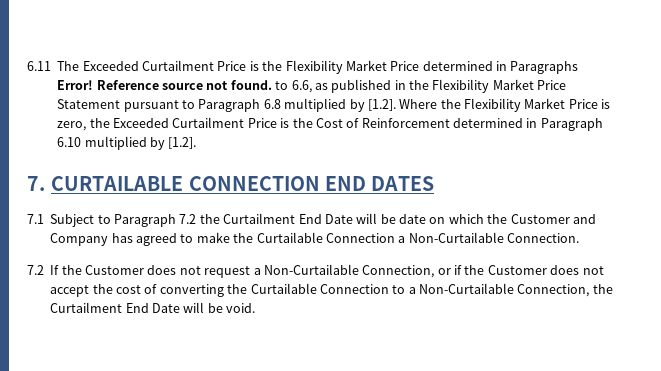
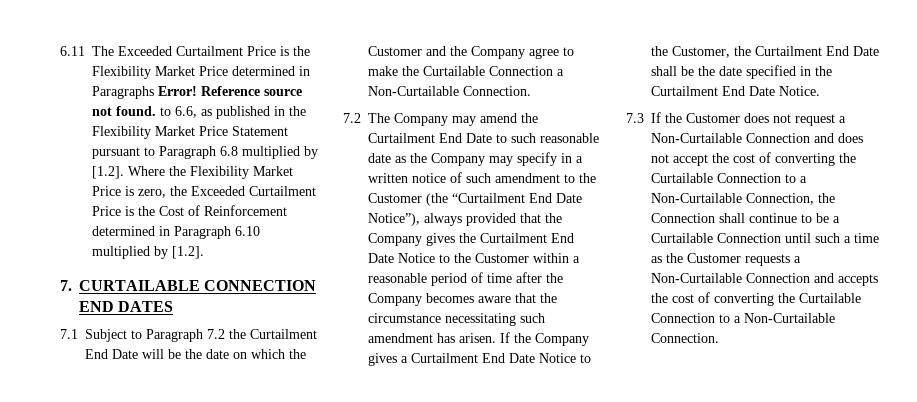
- 7.1 Subject to Paragraph 7.2 the Curtailment End Date will be date on which the Customer and Company has agreed to make the Curtailable Connection a Non-Curtailable Connection.
+ 7.1 Subject to Paragraph 7.2 the Curtailment End Date will be the date on which the Customer and the Company agree to make the Curtailable Connection a Non-Curtailable Connection.
- 7.2 If the Customer does not request a Non-Curtailable Connection, or if the Customer does not accept the cost of converting the Curtailable Connection to a Non-Curtailable Connection, the Curtailment End Date will be void.
+ 7.2 The Company may amend the Curtailment End Date to such reasonable date as the Company may specify in a written notice of such amendment to the Customer (the “Curtailment End Date Notice”), always provided that the Company gives the Curtailment End Date Notice to the Customer within a reasonable period of time after the Company becomes aware that the circumstance necessitating such amendment has arisen. If the Company gives a Curtailment End Date Notice to the Customer, the Curtailment End Date shall be the date specified in the Curtailment End Date Notice.
+ 7.3 If the Customer does not request a Non-Curtailable Connection and does not accept the cost of converting the Curtailable Connection to a Non-Curtailable Connection, the Connection shall continue to be a Curtailable Connection until such a time as the Customer requests a Non-Curtailable Connection and accepts the cost of converting the Curtailable Connection to a Non-Curtailable Connection.

